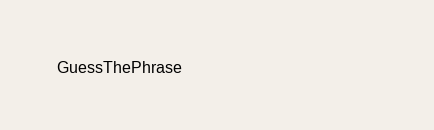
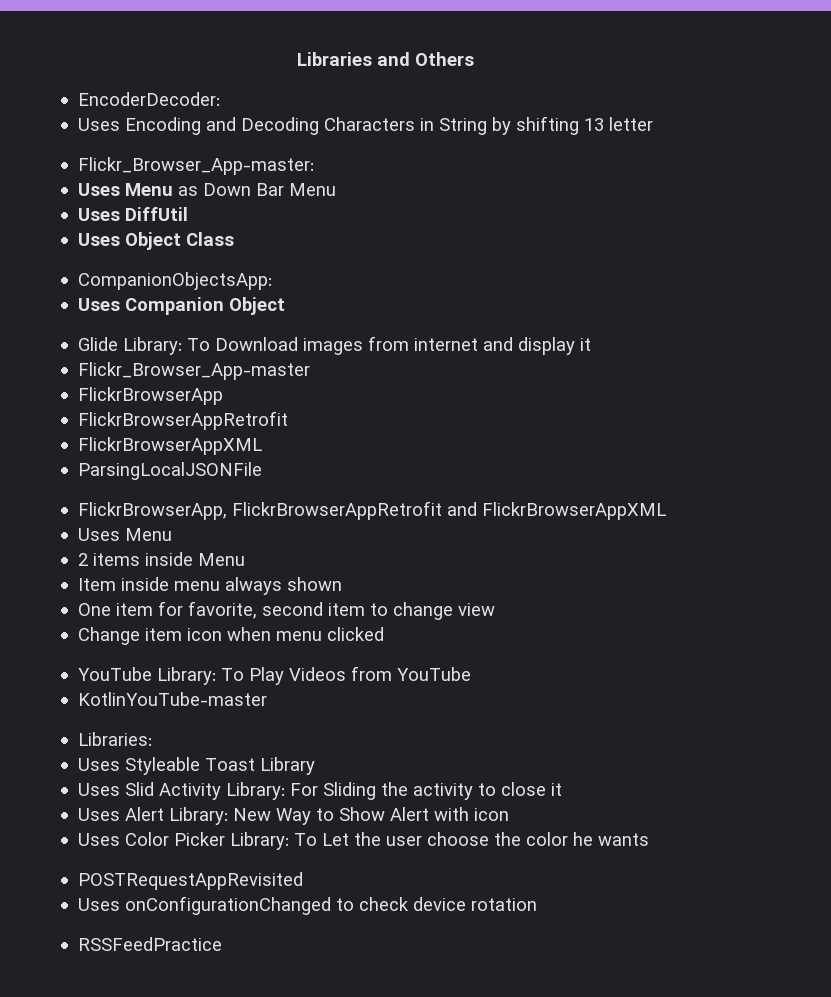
- GuessThePhrase
+ Libraries and Others
+ EncoderDecoder:
+ Uses Encoding and Decoding Characters in String by shifting 13 letter
+ Flickr_Browser_App-master:
+ Uses Menu as Down Bar Menu
+ Uses DiffUtil
+ Uses Object Class
+ CompanionObjectsApp:
+ Uses Companion Object
+ Glide Library: To Download images from internet and display it
+ Flickr_Browser_App-master
+ FlickrBrowserApp
+ FlickrBrowserAppRetrofit
+ FlickrBrowserAppXML
+ ParsingLocalJSONFile
+ FlickrBrowserApp, FlickrBrowserAppRetrofit and FlickrBrowserAppXML
+ Uses Menu
+ 2 items inside Menu
+ Item inside menu always shown
+ One item for favorite, second item to change view
+ Change item icon when menu clicked
+ YouTube Library: To Play Videos from YouTube
+ KotlinYouTube-master
+ Libraries:
+ Uses Styleable Toast Library
+ Uses Slid Activity Library: For Sliding the activity to close it
+ Uses Alert Library: New Way to Show Alert with icon
+ Uses Color Picker Library: To Let the user choose the color he wants
+ POSTRequestAppRevisited
+ Uses onConfigurationChanged to check device rotation
+ RSSFeedPractice

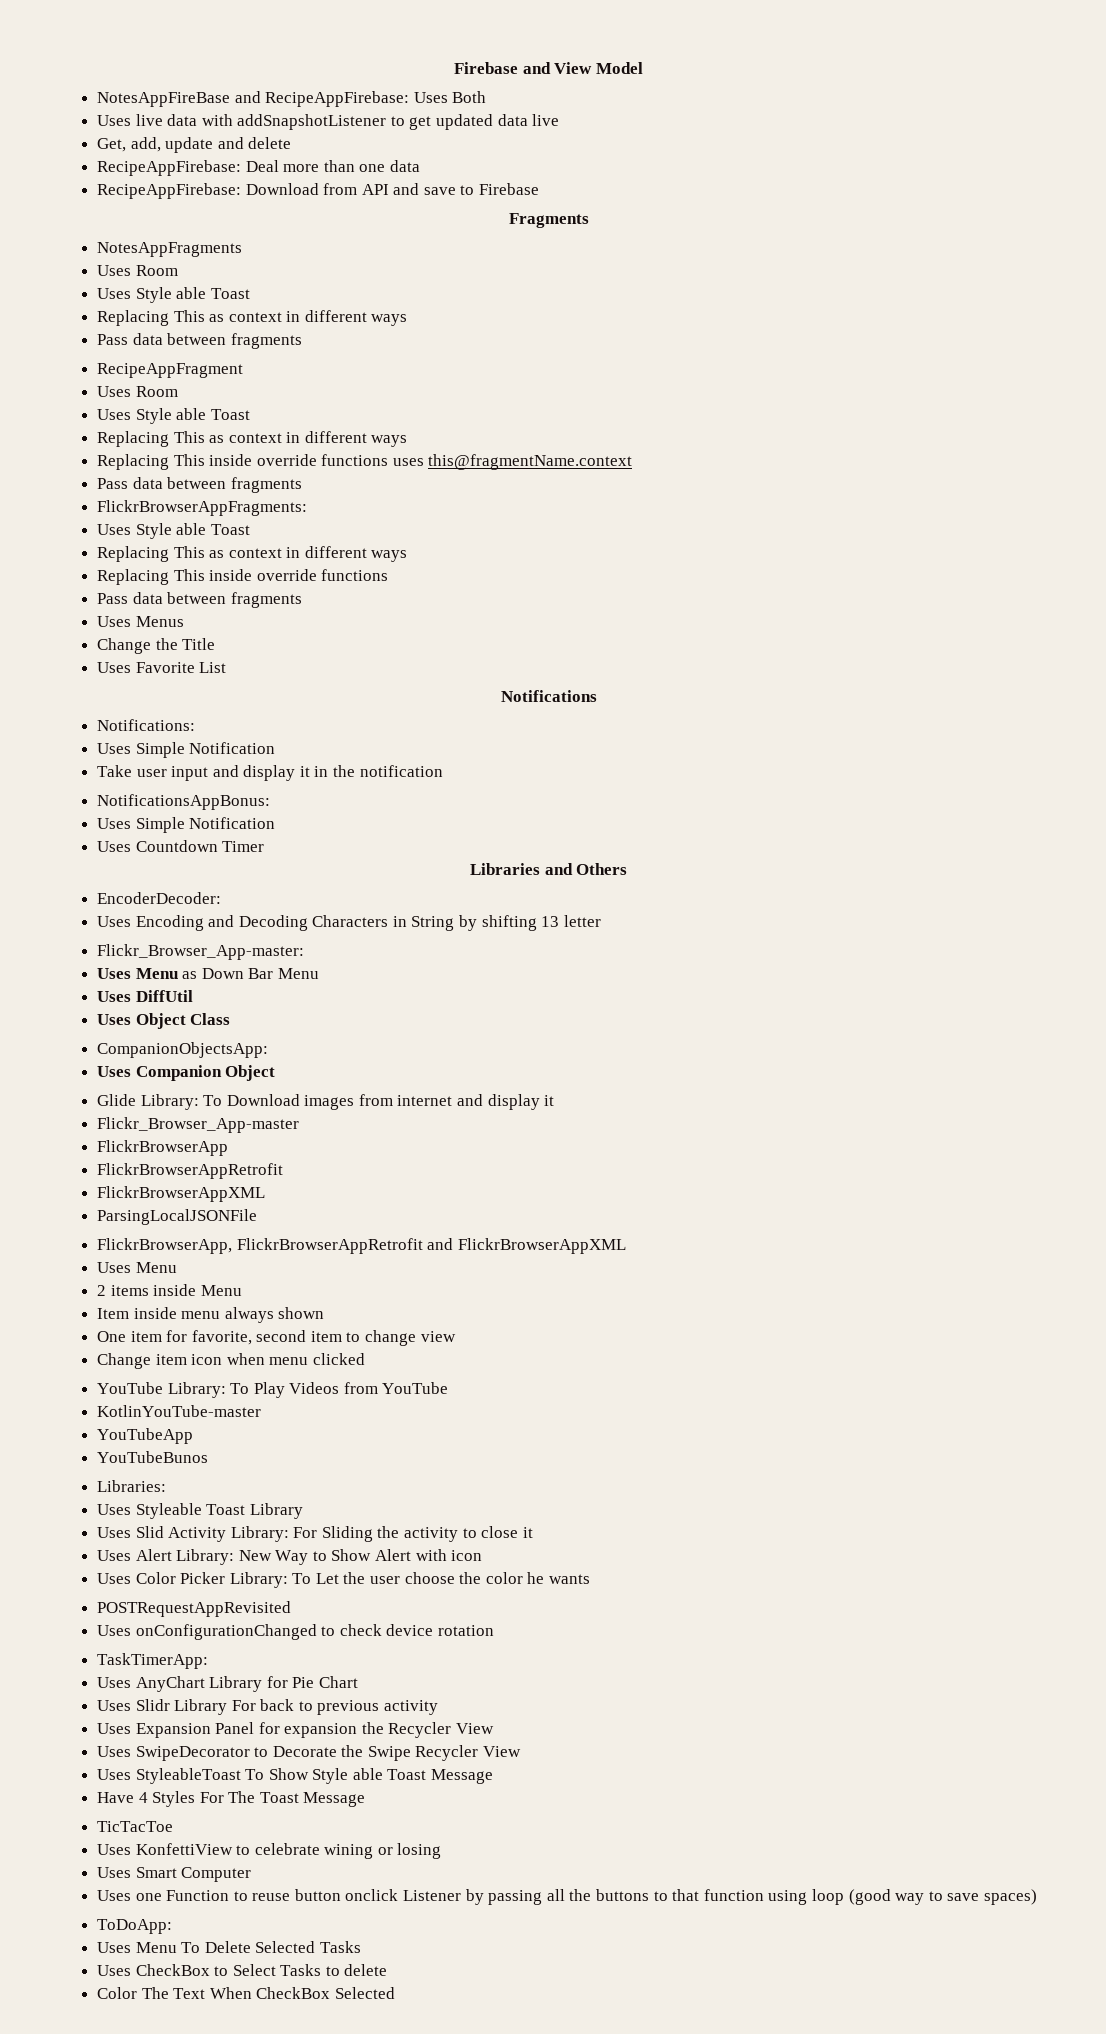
+ Firebase and View Model
+ NotesAppFireBase and RecipeAppFirebase: Uses Both
+ Uses live data with addSnapshotListener to get updated data live
+ Get, add, update and delete
+ RecipeAppFirebase: Deal more than one data
+ RecipeAppFirebase: Download from API and save to Firebase
+ Fragments
+ NotesAppFragments
+ Uses Room
+ Uses Style able Toast
+ Replacing This as context in different ways
+ Pass data between fragments
+ RecipeAppFragment
+ Uses Room
+ Uses Style able Toast
+ Replacing This as context in different ways
+ Replacing This inside override functions uses this@fragmentName.context
+ Pass data between fragments
+ FlickrBrowserAppFragments:
+ Uses Style able Toast
+ Replacing This as context in different ways
+ Replacing This inside override functions
+ Pass data between fragments
+ Uses Menus
+ Change the Title
+ Uses Favorite List
+ Notifications
+ Notifications:
+ Uses Simple Notification
+ Take user input and display it in the notification
+ NotificationsAppBonus:
+ Uses Simple Notification
+ Uses Countdown Timer
+ YouTubeApp
+ YouTubeBunos
- RSSFeedPractice
+ TaskTimerApp:
+ Uses AnyChart Library for Pie Chart
+ Uses Slidr Library For back to previous activity
+ Uses Expansion Panel for expansion the Recycler View
+ Uses SwipeDecorator to Decorate the Swipe Recycler View
+ Uses StyleableToast To Show Style able Toast Message
+ Have 4 Styles For The Toast Message
+ TicTacToe
+ Uses KonfettiView to celebrate wining or losing
+ Uses Smart Computer
+ Uses one Function to reuse button onclick Listener by passing all the buttons to that function using loop (good way to save spaces)
+ ToDoApp:
+ Uses Menu To Delete Selected Tasks
+ Uses CheckBox to Select Tasks to delete
+ Color The Text When CheckBox Selected

